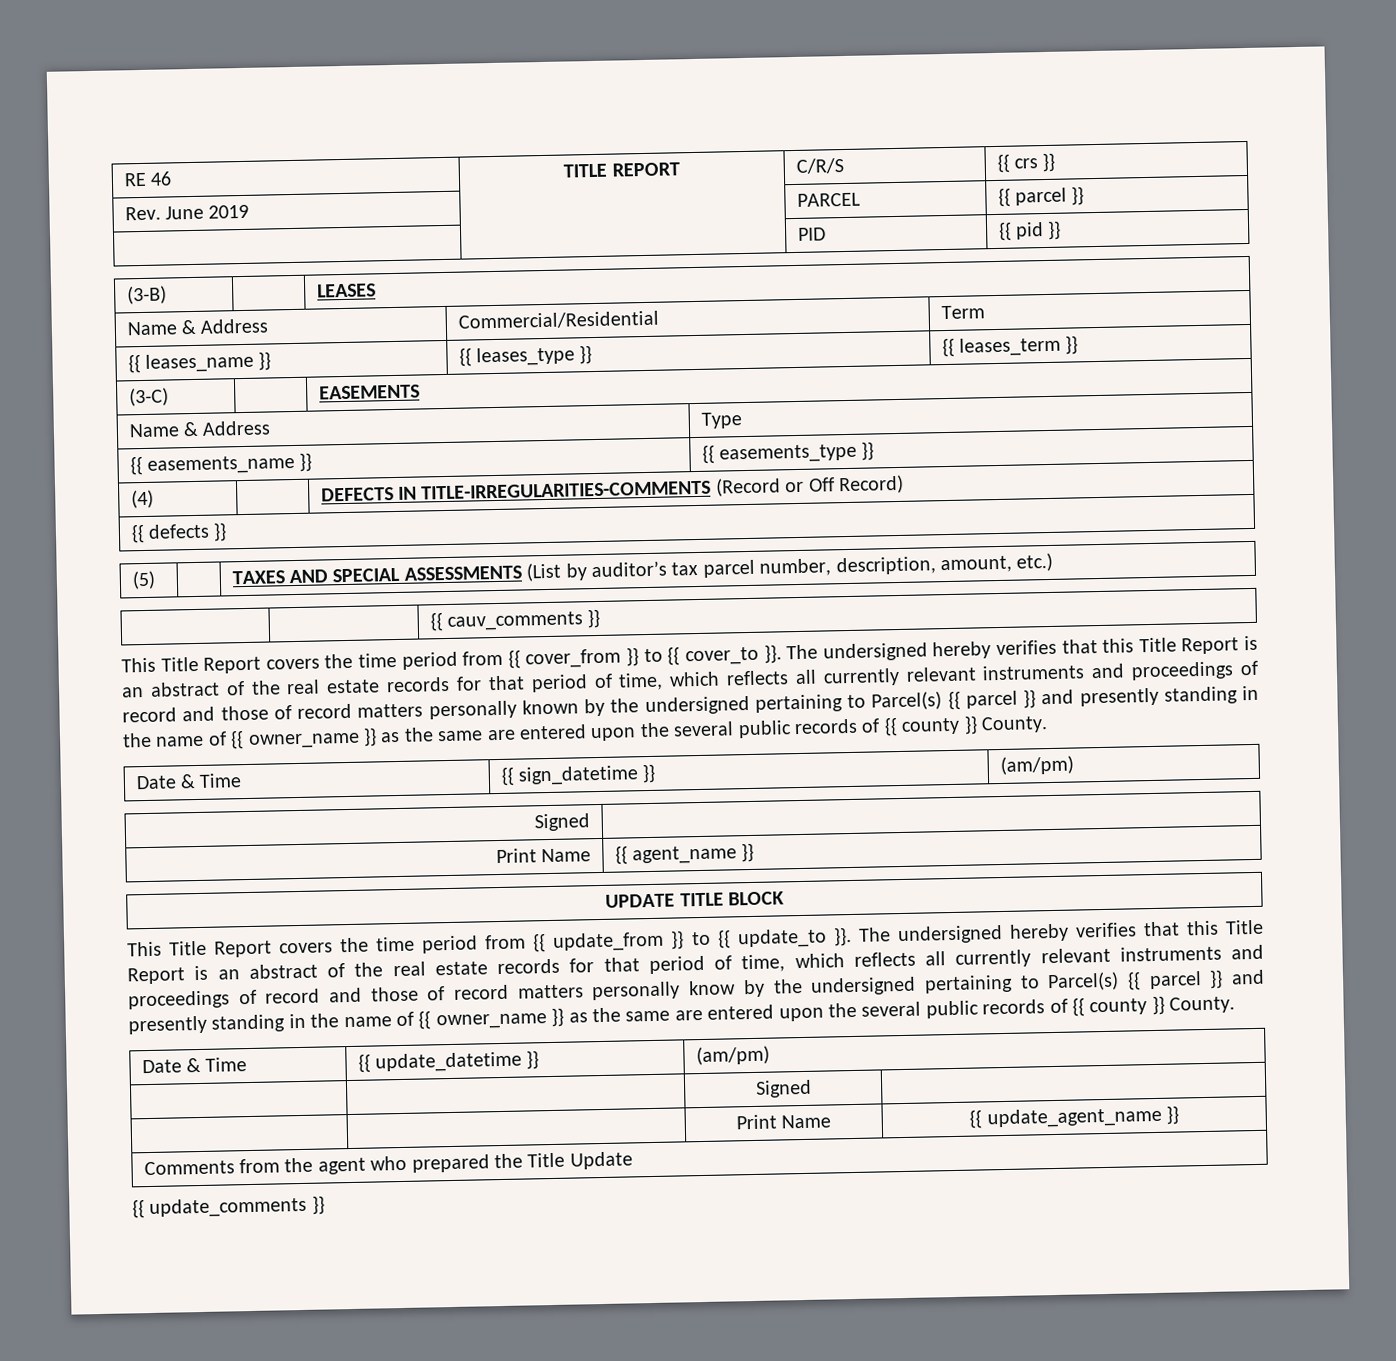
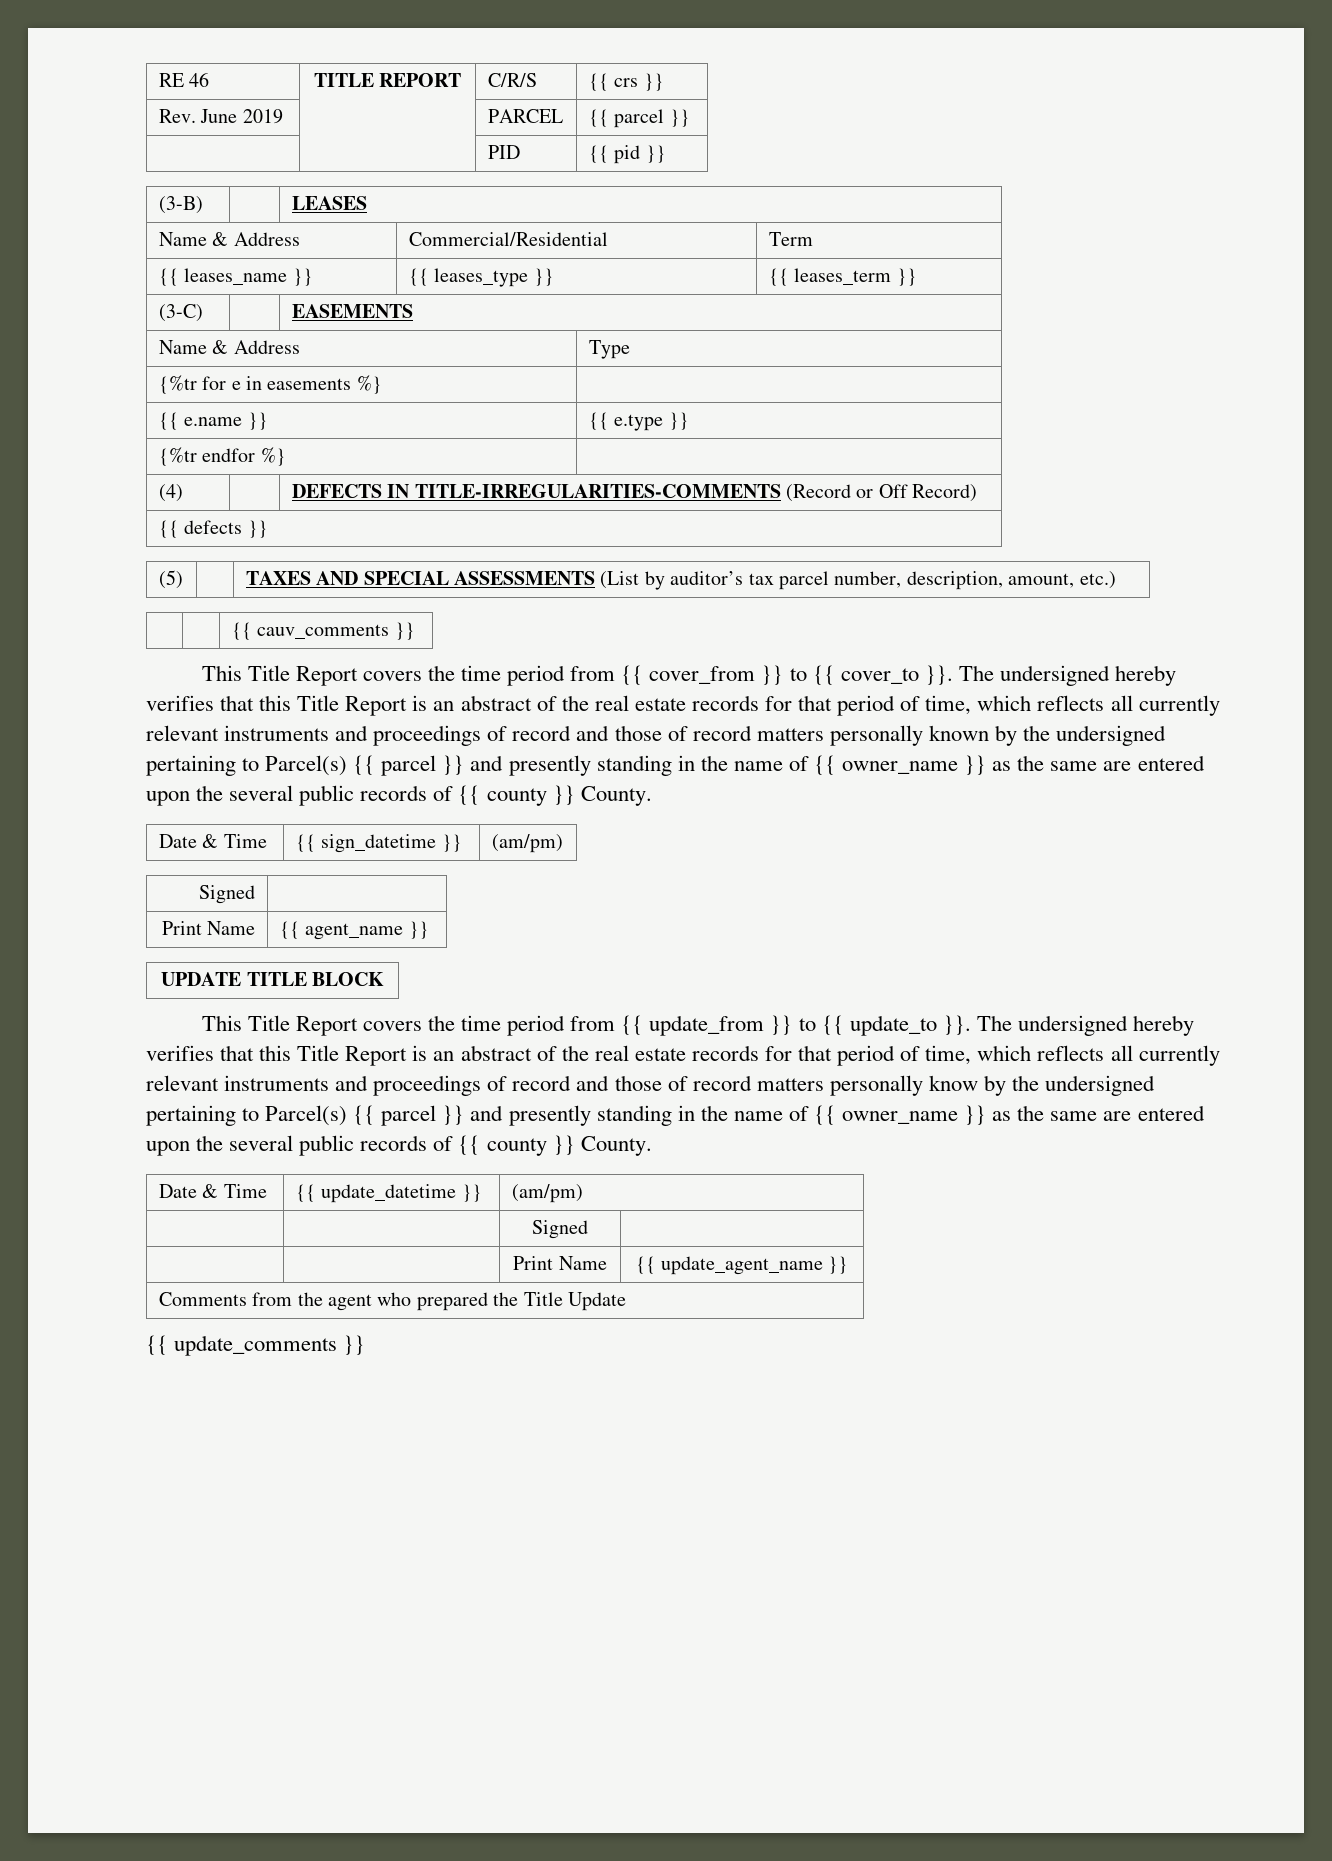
- {{ easements_name }} | {{ easements_type }}
+ {%tr for e in easements %} |
+ {{ e.name }} | {{ e.type }}
+ {%tr endfor %} |

